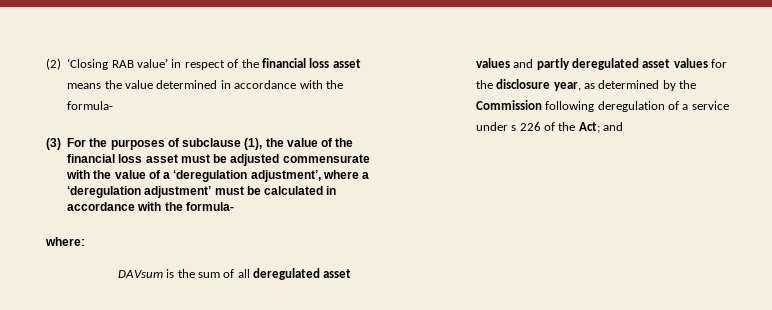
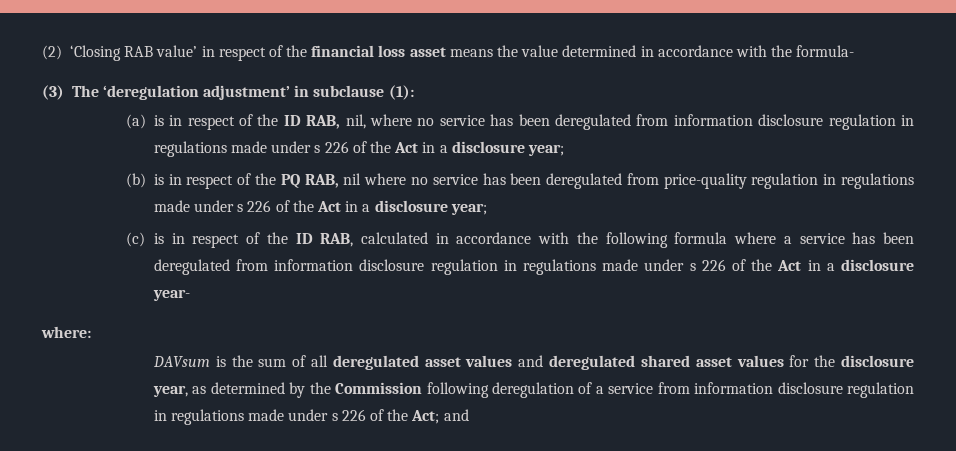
- (3) For the purposes of subclause (1), the value of the financial loss asset must be adjusted commensurate with the value of a ‘deregulation adjustment’, where a ‘deregulation adjustment’ must be calculated in accordance with the formula-
+ (3) The ‘deregulation adjustment’ in subclause (1):
+ (a) is in respect of the ID RAB, nil, where no service has been deregulated from information disclosure regulation in regulations made under s 226 of the Act in a disclosure year;
+ (b) is in respect of the PQ RAB, nil where no service has been deregulated from price-quality regulation in regulations made under s 226 of the Act in a disclosure year;
+ (c) is in respect of the ID RAB, calculated in accordance with the following formula where a service has been deregulated from information disclosure regulation in regulations made under s 226 of the Act in a disclosure year-
- DAVsum is the sum of all deregulated asset values and partly deregulated asset values for the disclosure year, as determined by the Commission following deregulation of a service under s 226 of the Act; and
+ DAVsum is the sum of all deregulated asset values and deregulated shared asset values for the disclosure year, as determined by the Commission following deregulation of a service from information disclosure regulation in regulations made under s 226 of the Act; and

